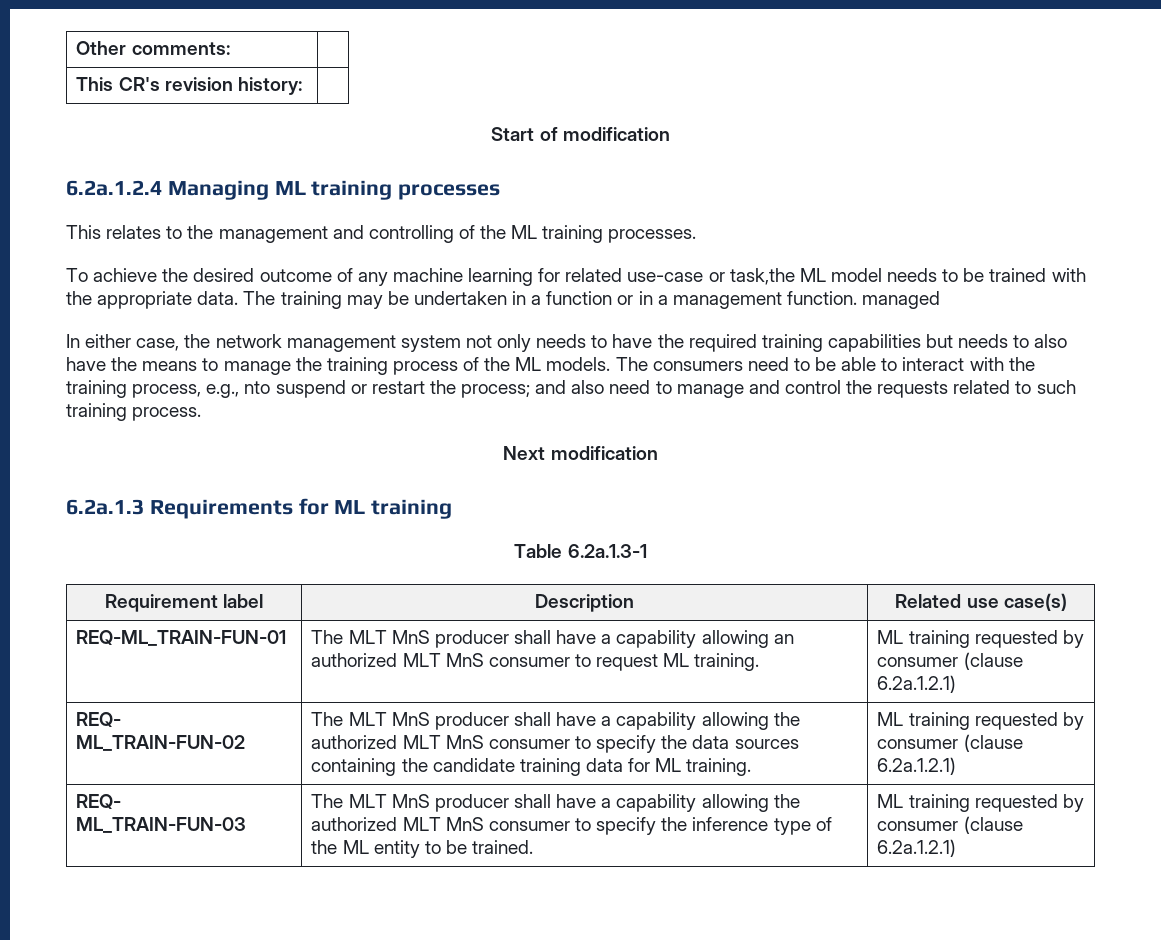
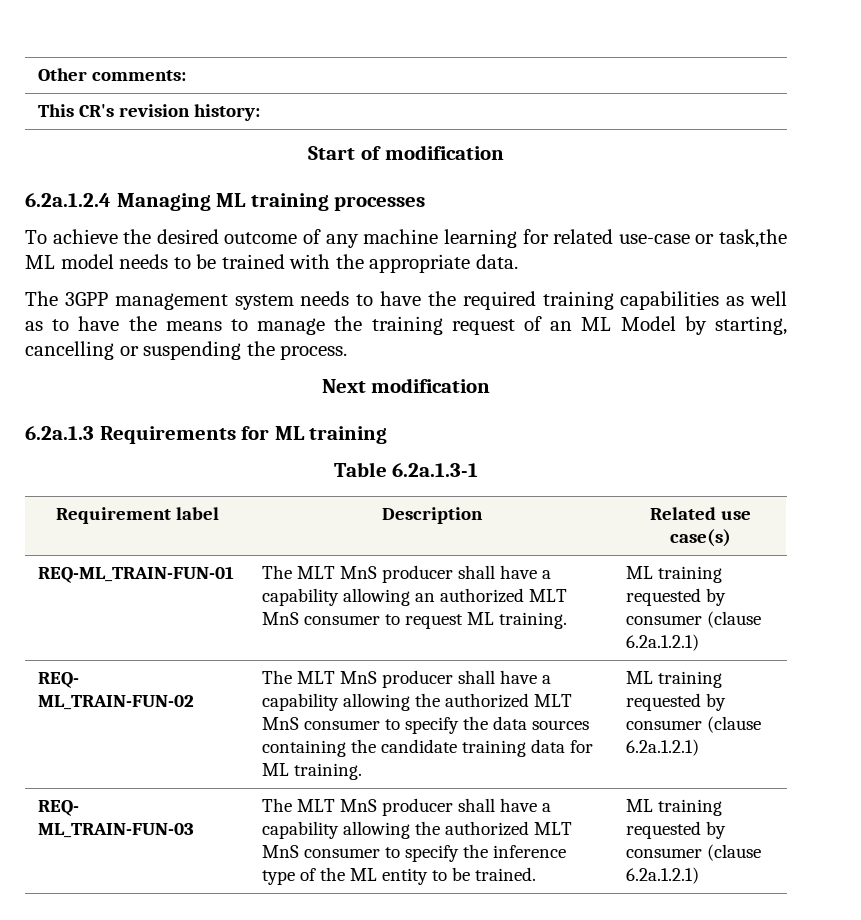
- This relates to the management and controlling of the ML training processes.
- To achieve the desired outcome of any machine learning for related use-case or task,the ML model needs to be trained with the appropriate data. The training may be undertaken in a function or in a management function. managed
- In either case, the network management system not only needs to have the required training capabilities but needs to also have the means to manage the training process of the ML models. The consumers need to be able to interact with the training process, e.g., nto suspend or restart the process; and also need to manage and control the requests related to such training process.
+ To achieve the desired outcome of any machine learning for related use-case or task,the ML model needs to be trained with the appropriate data.
+ The 3GPP management system needs to have the required training capabilities as well as to have the means to manage the training request of an ML Model by starting, cancelling or suspending the process.

